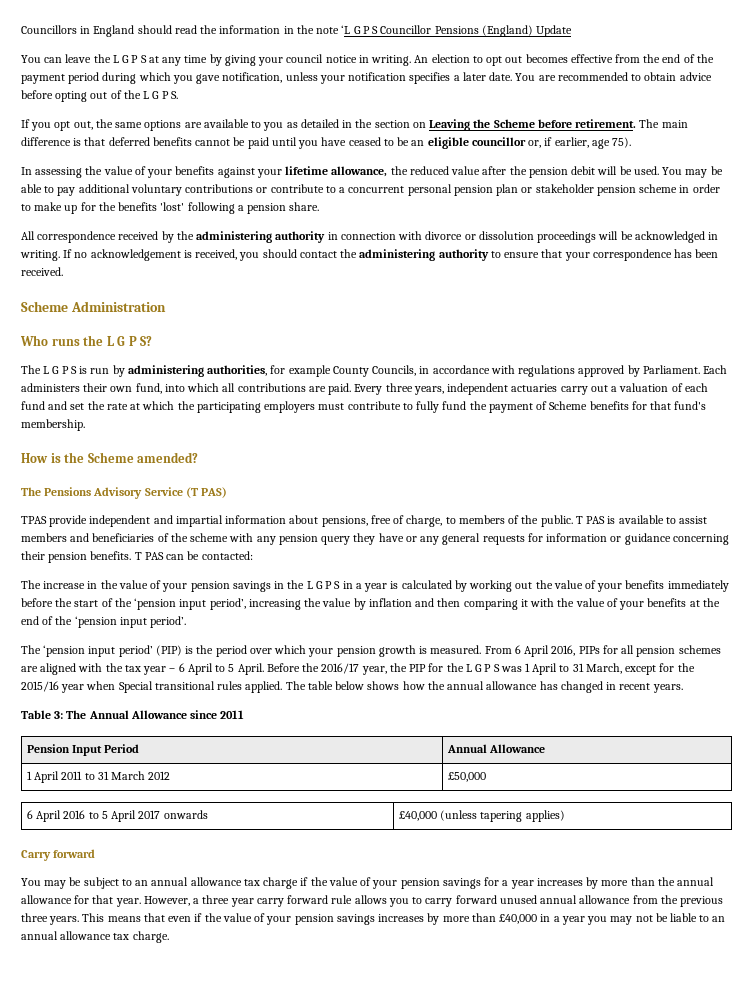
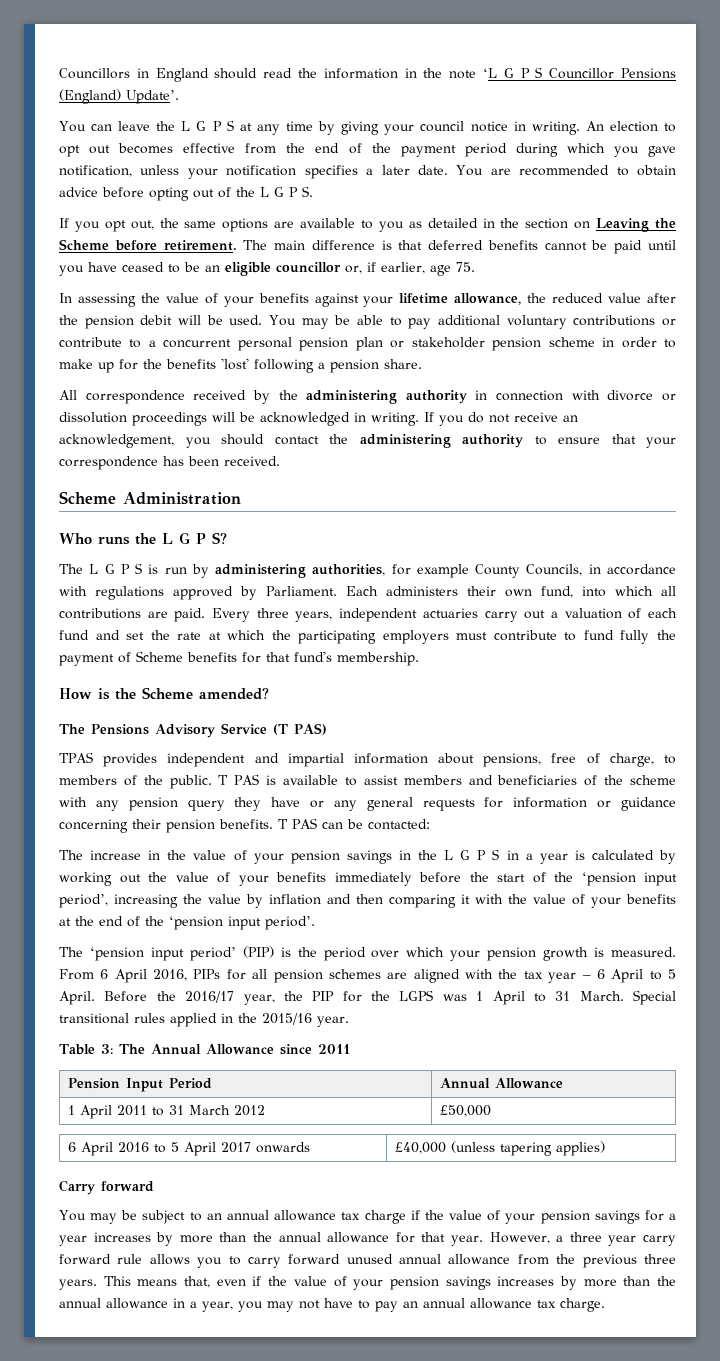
- Councillors in England should read the information in the note ‘L G P S Councillor Pensions (England) Update
+ Councillors in England should read the information in the note ‘L G P S Councillor Pensions (England) Update’.
- The main difference is that deferred benefits cannot be paid until you have ceased to be an eligible councillor or, if earlier, age 75).
+ The main difference is that deferred benefits cannot be paid until you have ceased to be an eligible councillor or, if earlier, age 75.
- If no acknowledgement is received, you should contact the administering authority to ensure that your correspondence has been received.
+ If you do not receive an acknowledgement, you should contact the administering authority to ensure that your correspondence has been received.
- Every three years, independent actuaries carry out a valuation of each fund and set the rate at which the participating employers must contribute to fully fund the payment of Scheme benefits for that fund's membership.
+ Every three years, independent actuaries carry out a valuation of each fund and set the rate at which the participating employers must contribute to fund fully the payment of Scheme benefits for that fund's membership.
- TPAS provide independent and impartial information about pensions, free of charge, to members of the public.
+ TPAS provides independent and impartial information about pensions, free of charge, to members of the public.
- Before the 2016/17 year, the PIP for the L G P S was 1 April to 31 March, except for the 2015/16 year when Special transitional rules applied. The table below shows how the annual allowance has changed in recent years.
+ Before the 2016/17 year, the PIP for the LGPS was 1 April to 31 March. Special transitional rules applied in the 2015/16 year.
- This means that even if the value of your pension savings increases by more than £40,000 in a year you may not be liable to an annual allowance tax charge.
+ This means that, even if the value of your pension savings increases by more than the annual allowance in a year, you may not have to pay an annual allowance tax charge.

